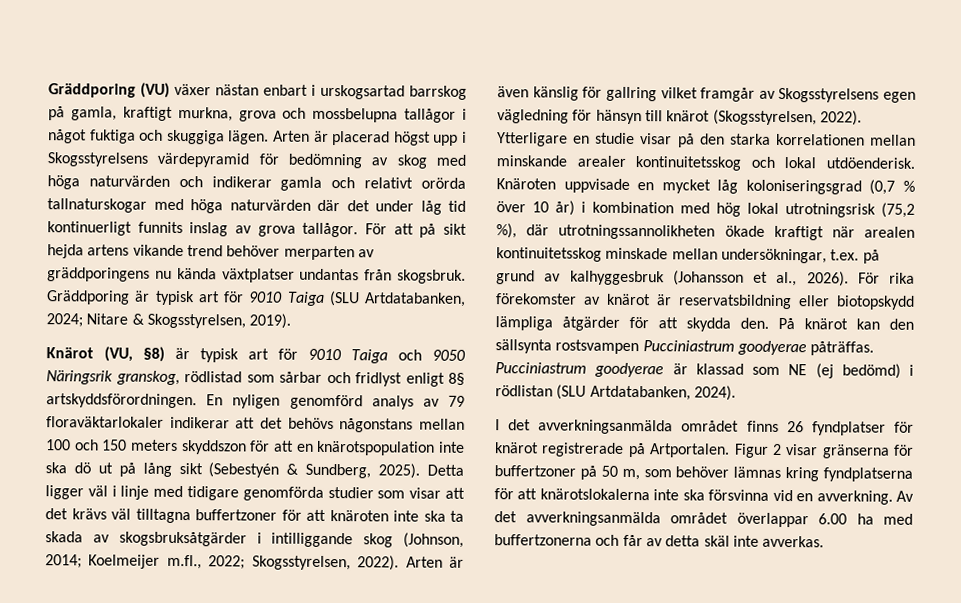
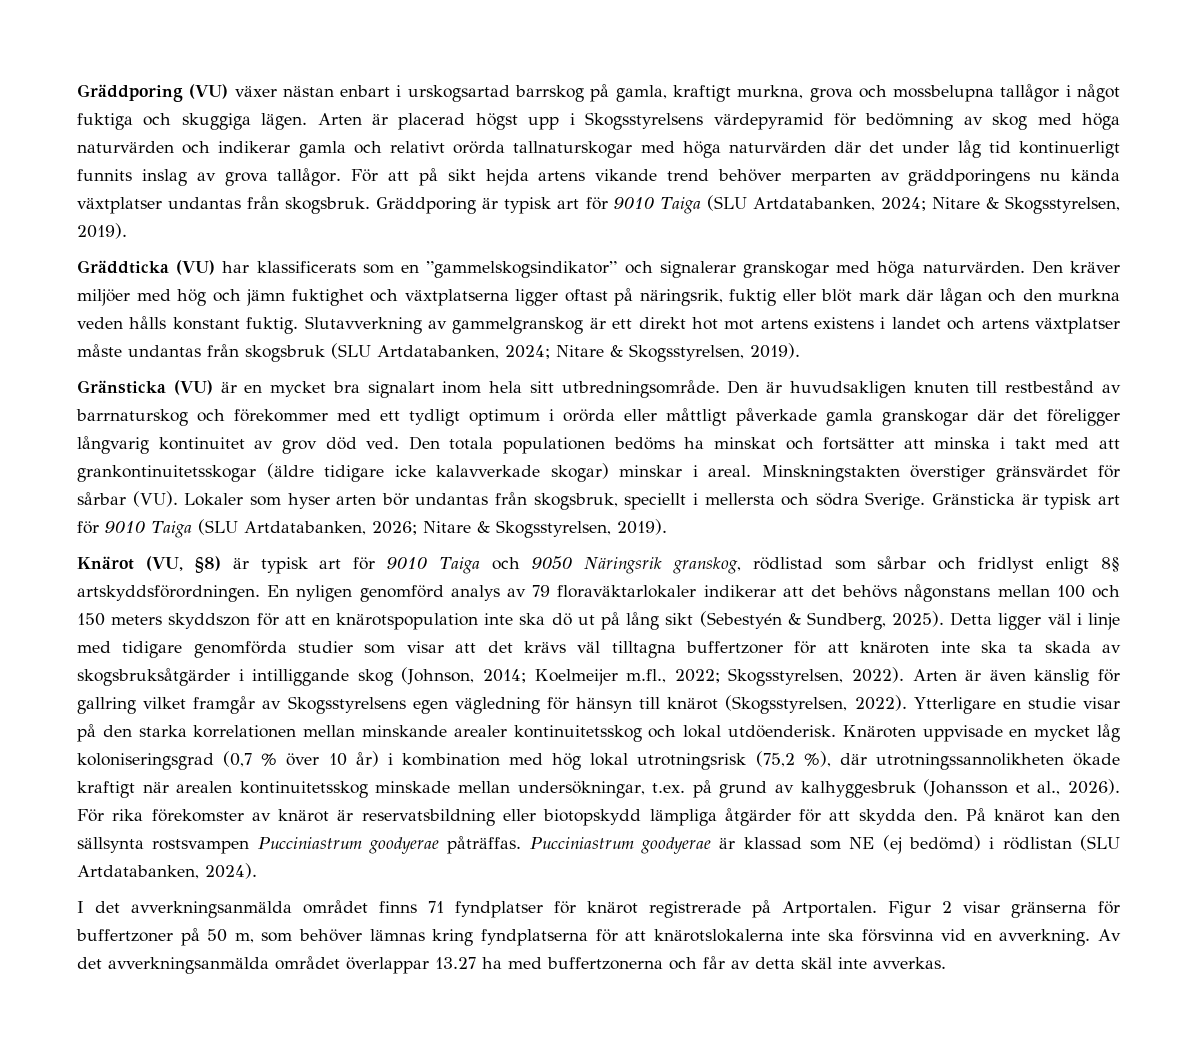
+ Gräddticka (VU) har klassificerats som en ”gammelskogsindikator” och signalerar granskogar med höga naturvärden. Den kräver miljöer med hög och jämn fuktighet och växtplatserna ligger oftast på näringsrik, fuktig eller blöt mark där lågan och den murkna veden hålls konstant fuktig. Slutavverkning av gammelgranskog är ett direkt hot mot artens existens i landet och artens växtplatser måste undantas från skogsbruk (SLU Artdatabanken, 2024; Nitare & Skogsstyrelsen, 2019).
+ Gränsticka (VU) är en mycket bra signalart inom hela sitt utbredningsområde. Den är huvudsakligen knuten till restbestånd av barrnaturskog och förekommer med ett tydligt optimum i orörda eller måttligt påverkade gamla granskogar där det föreligger långvarig kontinuitet av grov död ved. Den totala populationen bedöms ha minskat och fortsätter att minska i takt med att grankontinuitetsskogar (äldre tidigare icke kalavverkade skogar) minskar i areal. Minskningstakten överstiger gränsvärdet för sårbar (VU). Lokaler som hyser arten bör undantas från skogsbruk, speciellt i mellersta och södra Sverige. Gränsticka är typisk art för 9010 Taiga (SLU Artdatabanken, 2026; Nitare & Skogsstyrelsen, 2019).
- I det avverkningsanmälda området finns 26 fyndplatser för knärot registrerade på Artportalen.
+ I det avverkningsanmälda området finns 71 fyndplatser för knärot registrerade på Artportalen.
- Av det avverkningsanmälda området överlappar 6.00 ha med buffertzonerna och får av detta skäl inte avverkas.
+ Av det avverkningsanmälda området överlappar 13.27 ha med buffertzonerna och får av detta skäl inte avverkas.

